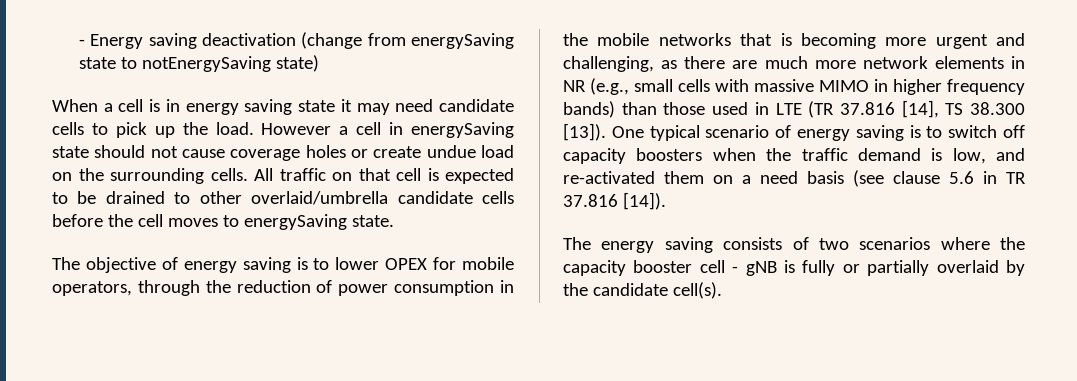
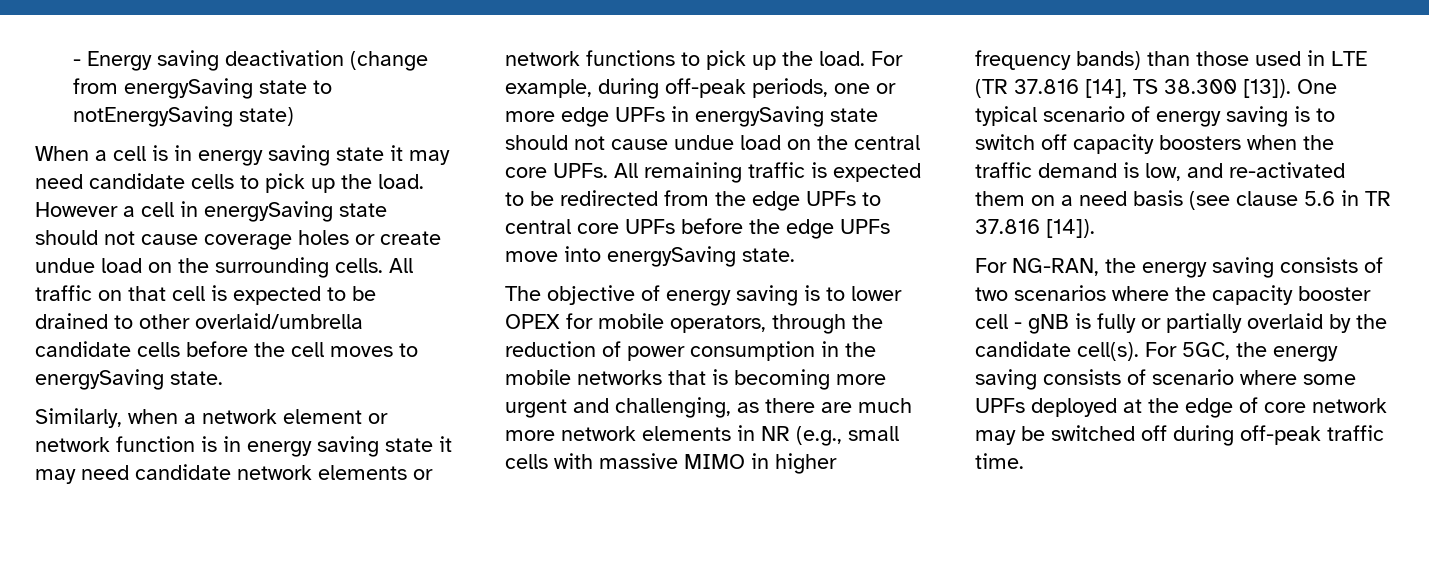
+ Similarly, when a network element or network function is in energy saving state it may need candidate network elements or network functions to pick up the load. For example, during off-peak periods, one or more edge UPFs in energySaving state should not cause undue load on the central core UPFs. All remaining traffic is expected to be redirected from the edge UPFs to central core UPFs before the edge UPFs move into energySaving state.
- The energy saving consists of two scenarios where the capacity booster cell - gNB is fully or partially overlaid by the candidate cell(s).
+ For NG-RAN, the energy saving consists of two scenarios where the capacity booster cell - gNB is fully or partially overlaid by the candidate cell(s).
+ For 5GC, the energy saving consists of scenario where some UPFs deployed at the edge of core network may be switched off during off-peak traffic time.

